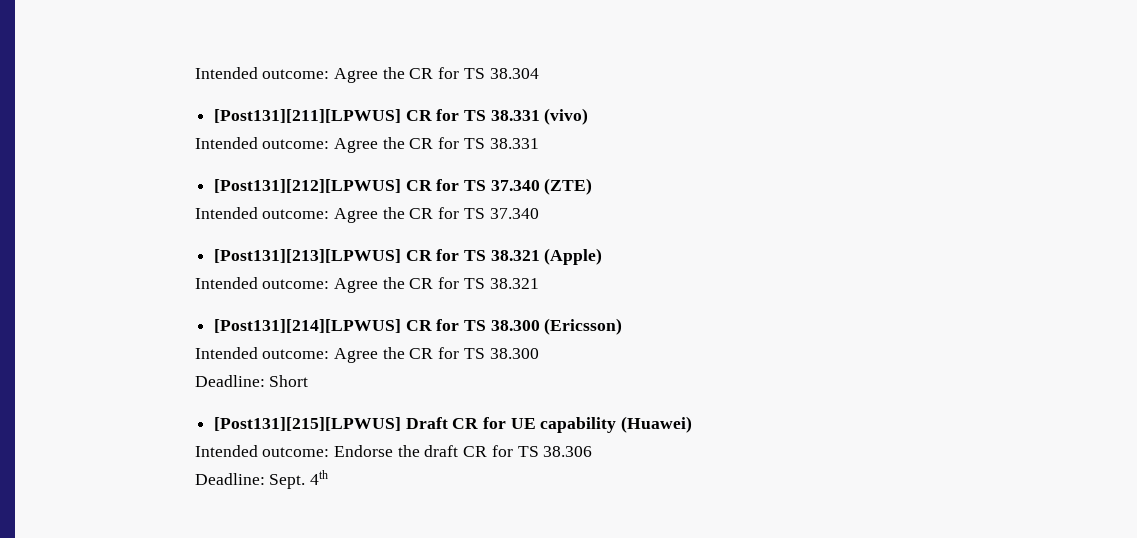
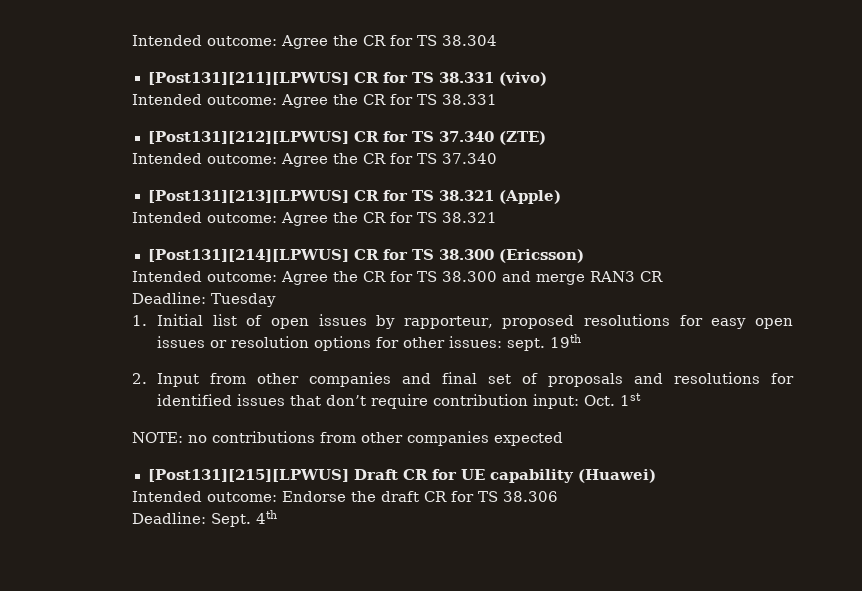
- Intended outcome: Agree the CR for TS 38.300
- Deadline: Short
+ Intended outcome: Agree the CR for TS 38.300 and merge RAN3 CR
+ Deadline: Tuesday
+ 1. Initial list of open issues by rapporteur, proposed resolutions for easy open issues or resolution options for other issues: sept. 19th
+ 2. Input from other companies and final set of proposals and resolutions for identified issues that don’t require contribution input: Oct. 1st
+ NOTE: no contributions from other companies expected

